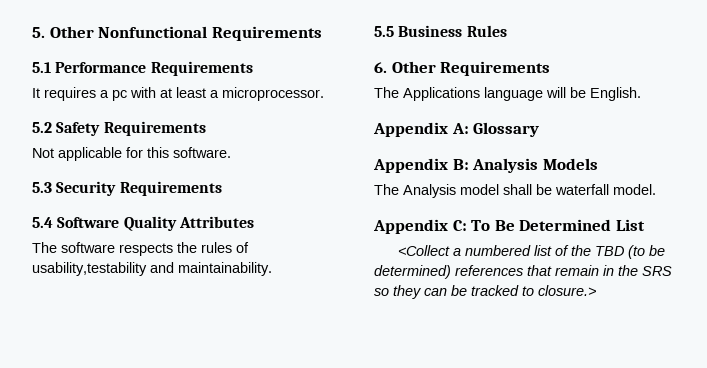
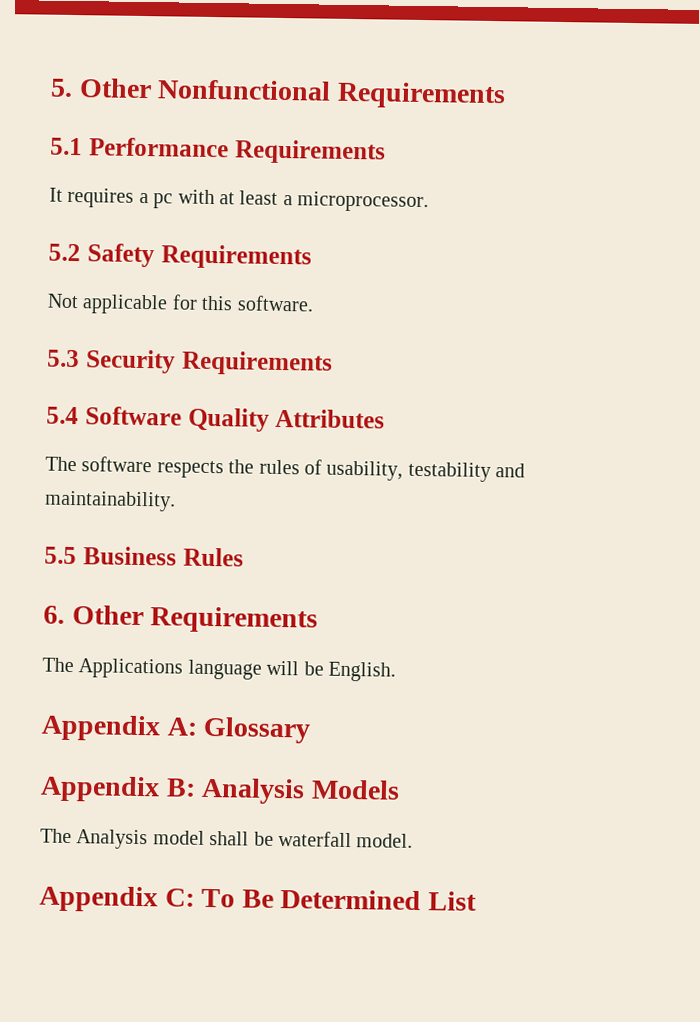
- The software respects the rules of usability,testability and maintainability.
+ The software respects the rules of usability, testability and maintainability.
- <Collect a numbered list of the TBD (to be determined) references that remain in the SRS so they can be tracked to closure.>

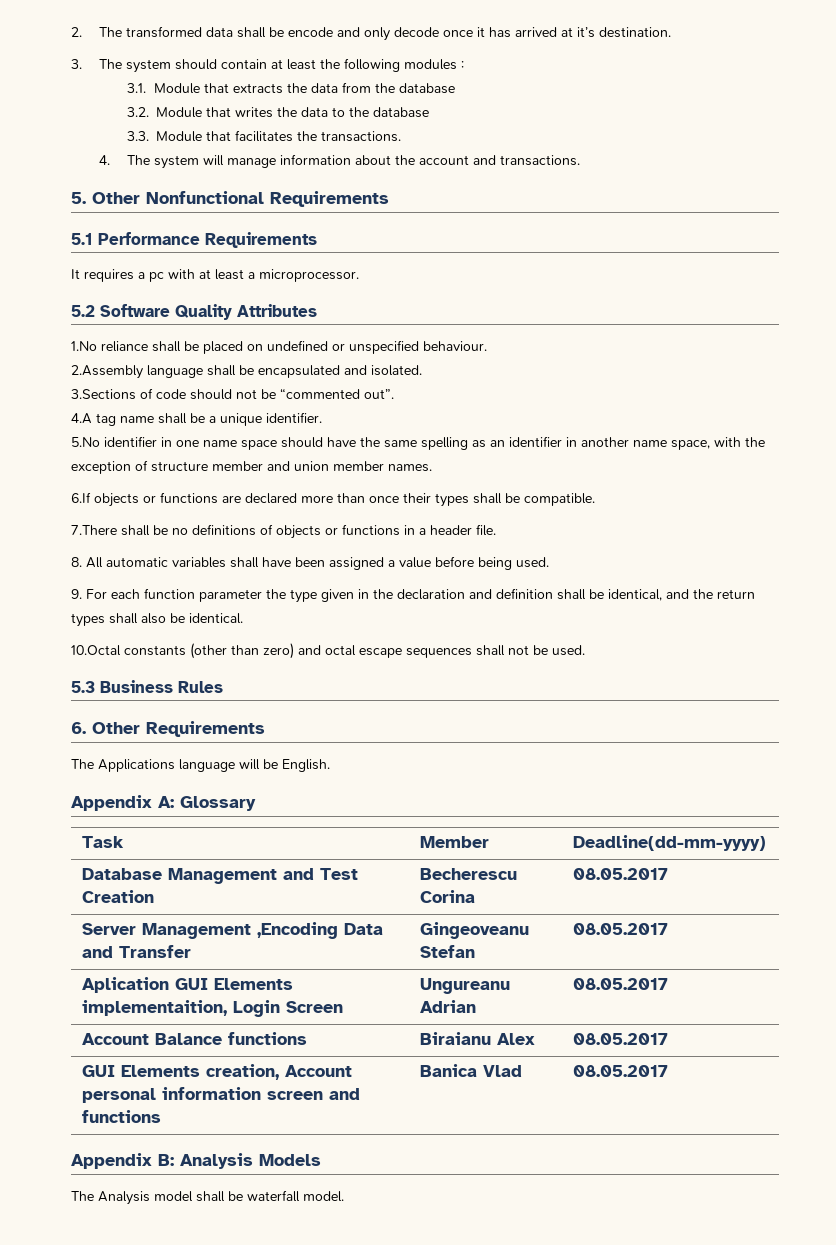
+ 2. The transformed data shall be encode and only decode once it has arrived at it’s destination.
+ 3. The system should contain at least the following modules :
+ 3.1. Module that extracts the data from the database
+ 3.2. Module that writes the data to the database
+ 3.3. Module that facilitates the transactions.
+ 4. The system will manage information about the account and transactions.
- 5.2 Safety Requirements
- Not applicable for this software.
- 5.3 Security Requirements
- 5.4 Software Quality Attributes
- The software respects the rules of usability, testability and maintainability.
- 5.5 Business Rules
+ 5.2 Software Quality Attributes
+ 1.No reliance shall be placed on undefined or unspecified behaviour.
+ 2.Assembly language shall be encapsulated and isolated.
+ 3.Sections of code should not be “commented out”.
+ 4.A tag name shall be a unique identifier.
+ 5.No identifier in one name space should have the same spelling as an identifier in another name space, with the exception of structure member and union member names.
+ 6.If objects or functions are declared more than once their types shall be compatible.
+ 7.There shall be no definitions of objects or functions in a header file.
+ 8. All automatic variables shall have been assigned a value before being used.
+ 9. For each function parameter the type given in the declaration and definition shall be identical, and the return types shall also be identical.
+ 10.Octal constants (other than zero) and octal escape sequences shall not be used.
+ 5.3 Business Rules
+ Task | Member | Deadline(dd-mm-yyyy)
+ Database Management and Test Creation | Becherescu Corina | 08.05.2017
+ Server Management ,Encoding Data and Transfer | Gingeoveanu Stefan | 08.05.2017
+ Aplication GUI Elements implementaition, Login Screen | Ungureanu Adrian | 08.05.2017
+ Account Balance functions | Biraianu Alex | 08.05.2017
+ GUI Elements creation, Account personal information screen and functions | Banica Vlad | 08.05.2017
- Appendix C: To Be Determined List

